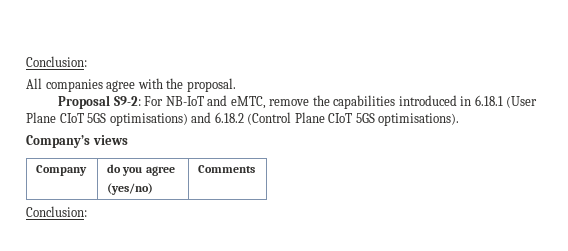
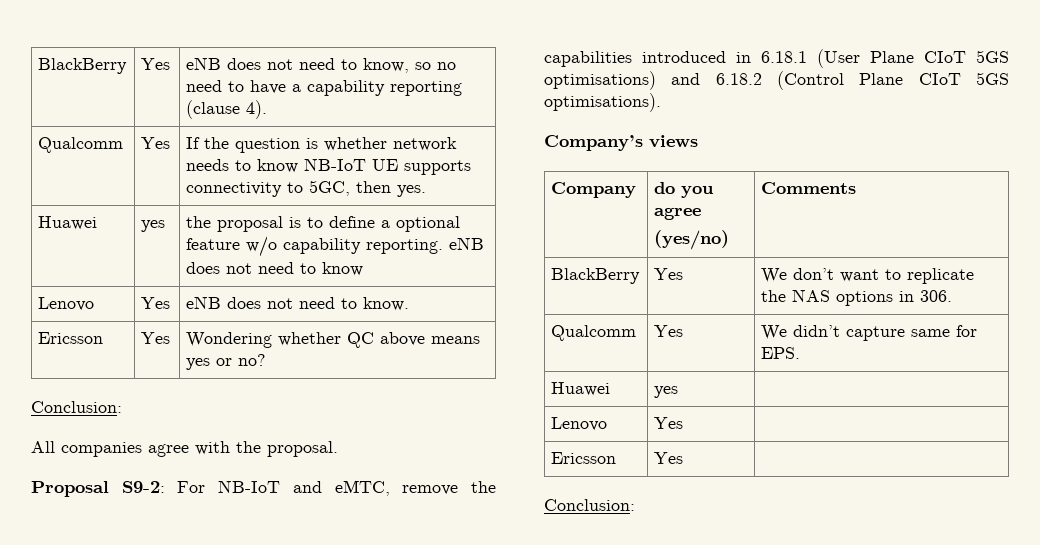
+ BlackBerry | Yes | eNB does not need to know, so no need to have a capability reporting (clause 4).
+ Qualcomm | Yes | If the question is whether network needs to know NB-IoT UE supports connectivity to 5GC, then yes.
+ Huawei | yes | the proposal is to define a optional feature w/o capability reporting. eNB does not need to know
+ Lenovo | Yes | eNB does not need to know.
+ Ericsson | Yes | Wondering whether QC above means yes or no?
+ BlackBerry | Yes | We don’t want to replicate the NAS options in 306.
+ Qualcomm | Yes | We didn’t capture same for EPS.
+ Huawei | yes |
+ Lenovo | Yes |
+ Ericsson | Yes |

